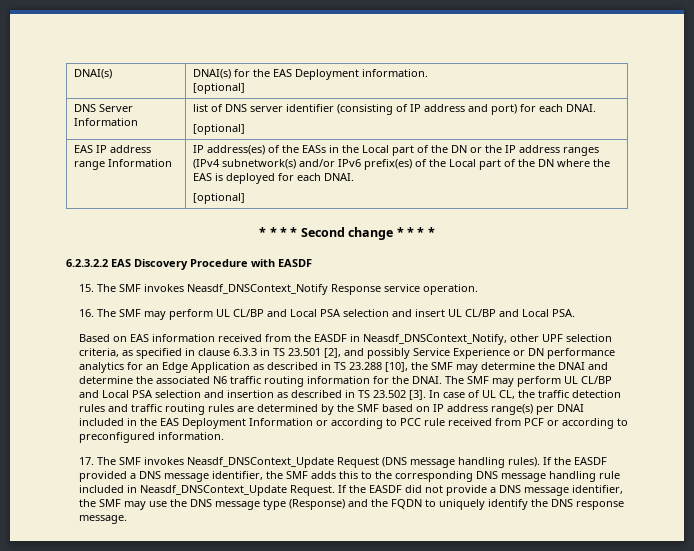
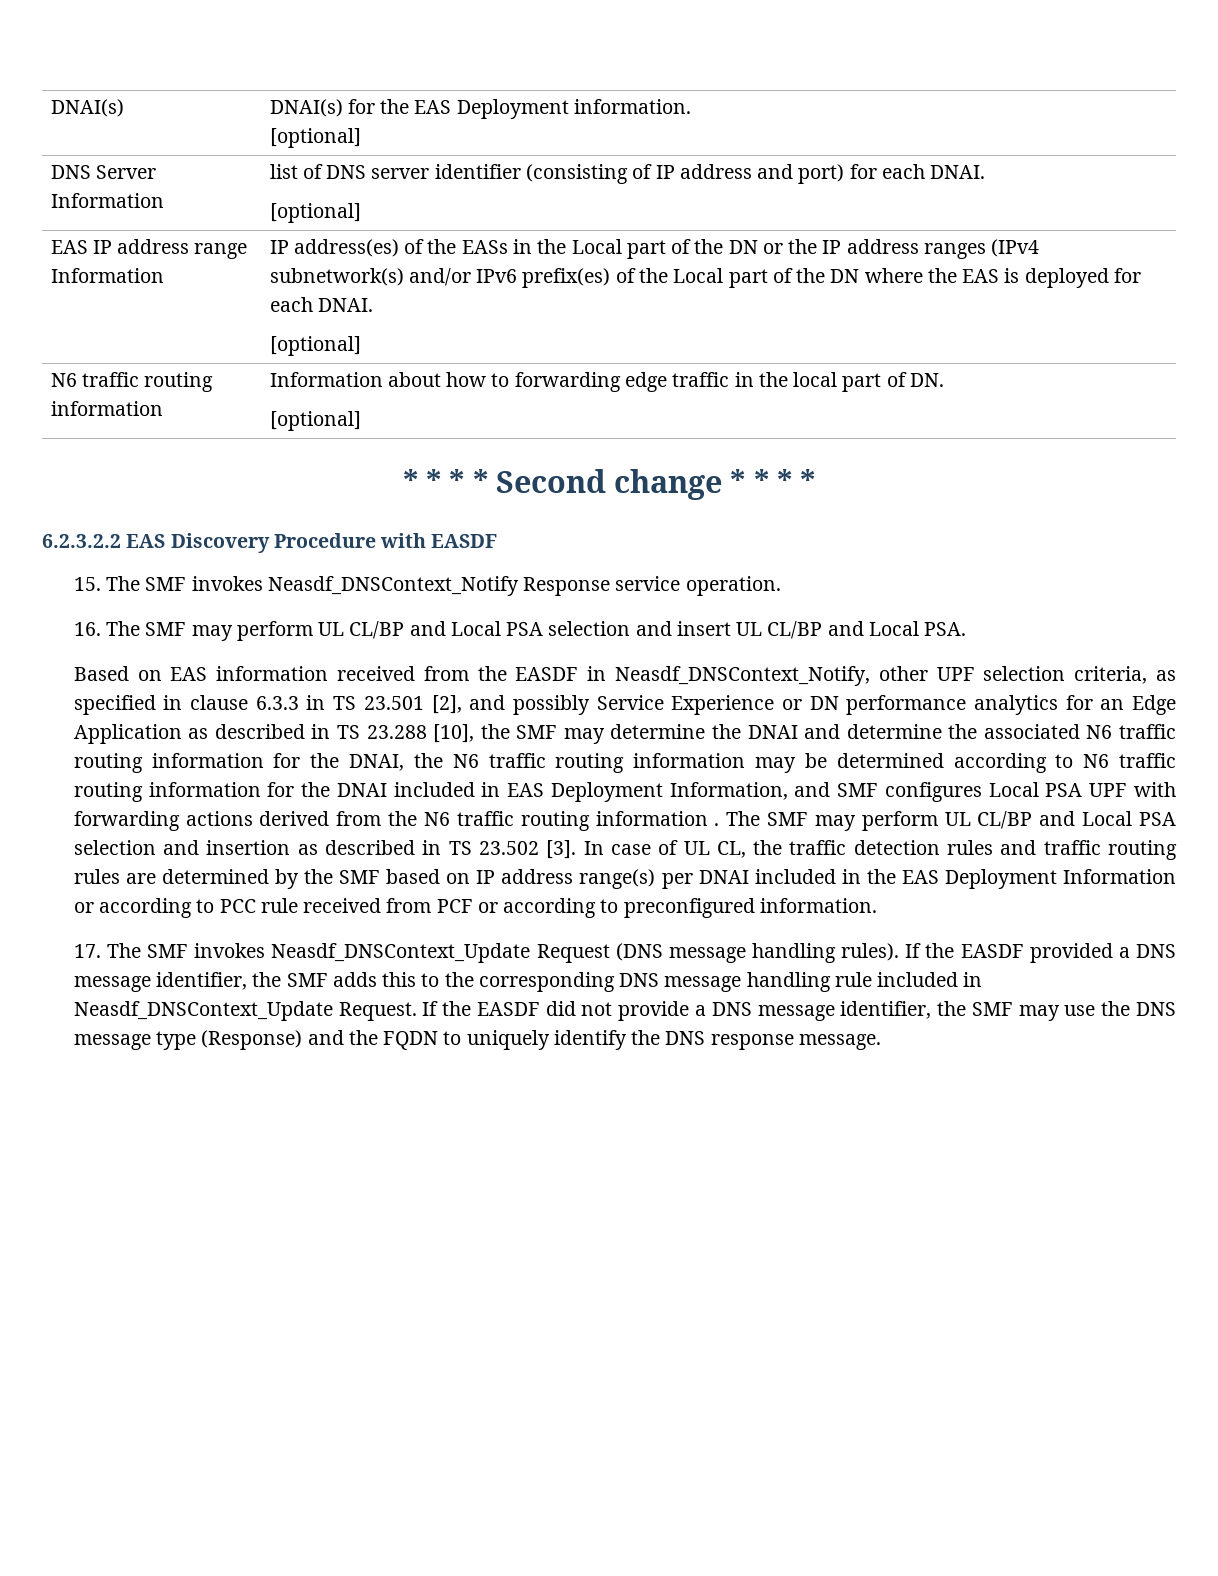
+ N6 traffic routing information | Information about how to forwarding edge traffic in the local part of DN.
+ [optional]
- Based on EAS information received from the EASDF in Neasdf_DNSContext_Notify, other UPF selection criteria, as specified in clause 6.3.3 in TS 23.501 [2], and possibly Service Experience or DN performance analytics for an Edge Application as described in TS 23.288 [10], the SMF may determine the DNAI and determine the associated N6 traffic routing information for the DNAI.
+ Based on EAS information received from the EASDF in Neasdf_DNSContext_Notify, other UPF selection criteria, as specified in clause 6.3.3 in TS 23.501 [2], and possibly Service Experience or DN performance analytics for an Edge Application as described in TS 23.288 [10], the SMF may determine the DNAI and determine the associated N6 traffic routing information for the DNAI, the N6 traffic routing information may be determined according to N6 traffic routing information for the DNAI included in EAS Deployment Information, and SMF configures Local PSA UPF with forwarding actions derived from the N6 traffic routing information .

